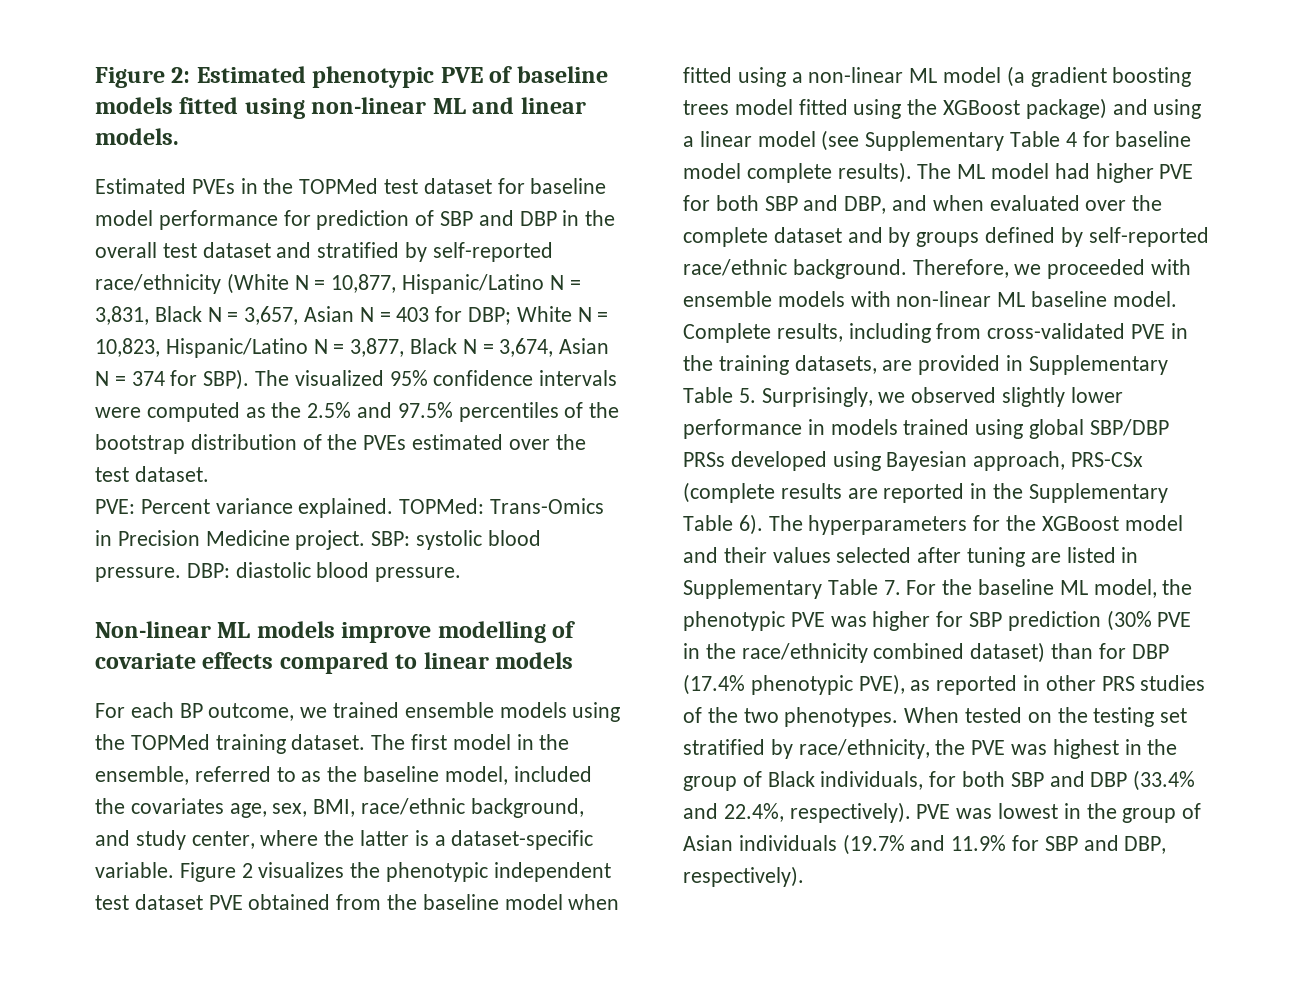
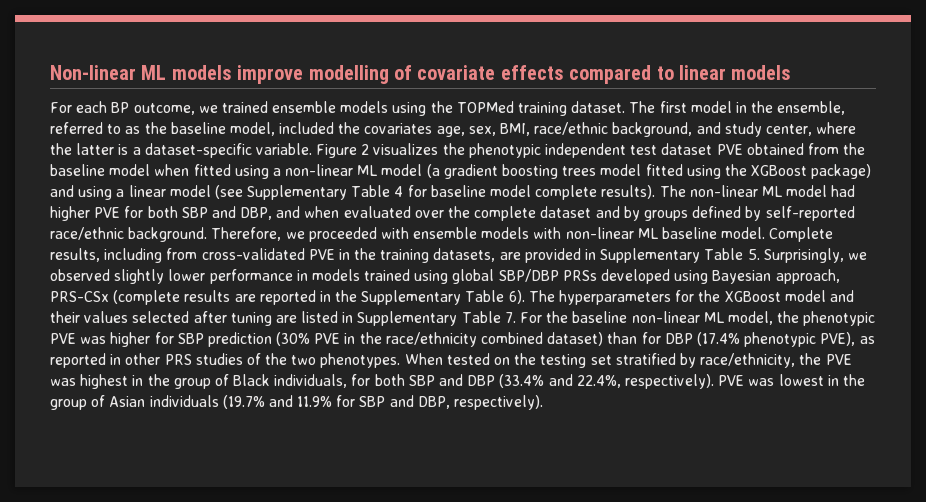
- Figure 2: Estimated phenotypic PVE of baseline models fitted using non-linear ML and linear models.
- Estimated PVEs in the TOPMed test dataset for baseline model performance for prediction of SBP and DBP in the overall test dataset and stratified by self-reported race/ethnicity (White N = 10,877, Hispanic/Latino N = 3,831, Black N = 3,657, Asian N = 403 for DBP; White N = 10,823, Hispanic/Latino N = 3,877, Black N = 3,674, Asian N = 374 for SBP). The visualized 95% confidence intervals were computed as the 2.5% and 97.5% percentiles of the bootstrap distribution of the PVEs estimated over the test dataset.
- PVE: Percent variance explained. TOPMed: Trans-Omics in Precision Medicine project. SBP: systolic blood pressure. DBP: diastolic blood pressure.
- The ML model had higher PVE for both SBP and DBP, and when evaluated over the complete dataset and by groups defined by self-reported race/ethnic background.
+ The non-linear ML model had higher PVE for both SBP and DBP, and when evaluated over the complete dataset and by groups defined by self-reported race/ethnic background.
- The hyperparameters for the XGBoost model and their values selected after tuning are listed in Supplementary Table 7. For the baseline ML model, the phenotypic PVE was higher for SBP prediction (30% PVE in the race/ethnicity combined dataset) than for DBP (17.4% phenotypic PVE), as reported in other PRS studies of the two phenotypes.
+ The hyperparameters for the XGBoost model and their values selected after tuning are listed in Supplementary Table 7. For the baseline non-linear ML model, the phenotypic PVE was higher for SBP prediction (30% PVE in the race/ethnicity combined dataset) than for DBP (17.4% phenotypic PVE), as reported in other PRS studies of the two phenotypes.

